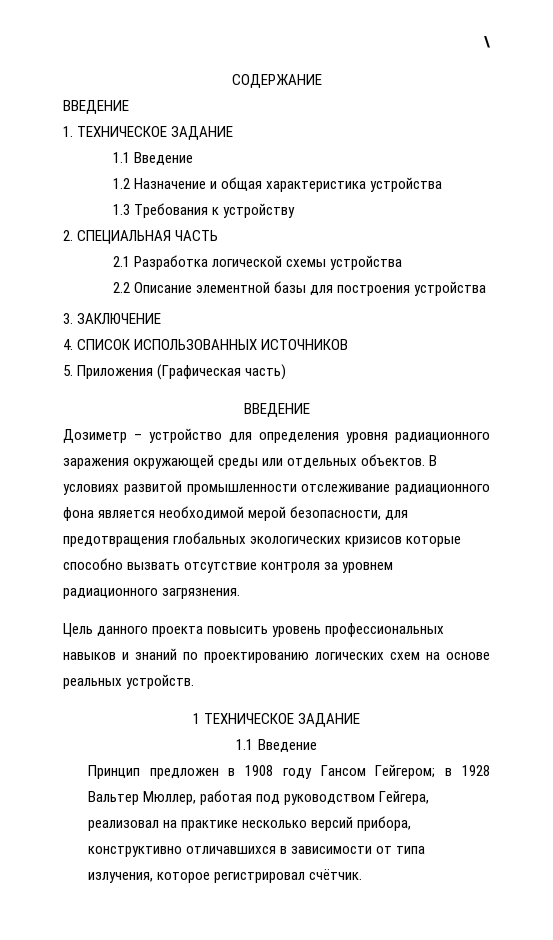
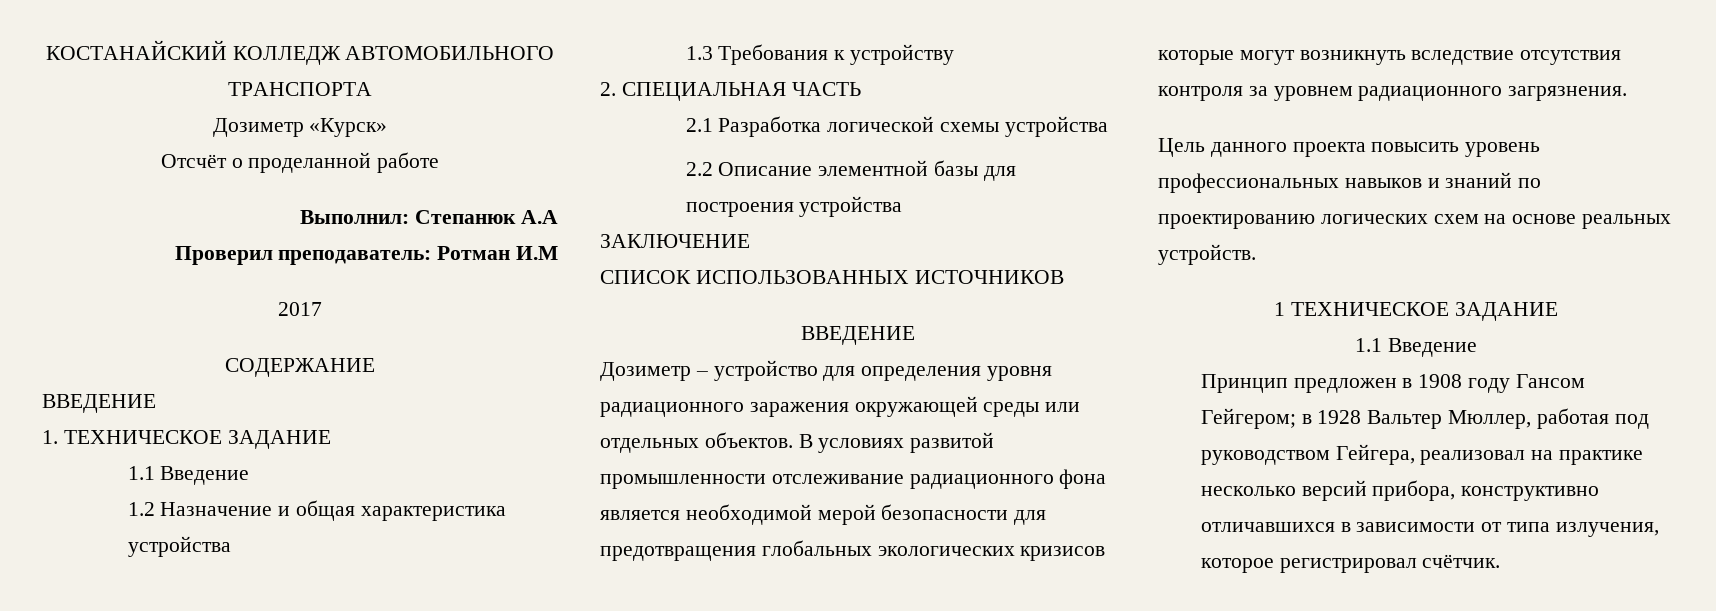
- \
+ КОСТАНАЙСКИЙ КОЛЛЕДЖ АВТОМОБИЛЬНОГО ТРАНСПОРТА
+ Дозиметр «Курск»
+ Отсчёт о проделанной работе
+ Выполнил: Степанюк А.А
+ Проверил преподаватель: Ротман И.М
+ 2017
- 3. ЗАКЛЮЧЕНИЕ
+ ЗАКЛЮЧЕНИЕ
- 4. СПИСОК ИСПОЛЬЗОВАННЫХ ИСТОЧНИКОВ
+ СПИСОК ИСПОЛЬЗОВАННЫХ ИСТОЧНИКОВ
- 5. Приложения (Графическая часть)
- В условиях развитой промышленности отслеживание радиационного фона является необходимой мерой безопасности, для предотвращения глобальных экологических кризисов которые способно вызвать отсутствие контроля за уровнем радиационного загрязнения.
+ В условиях развитой промышленности отслеживание радиационного фона является необходимой мерой безопасности для предотвращения глобальных экологических кризисов которые могут возникнуть вследствие отсутствия контроля за уровнем радиационного загрязнения.

